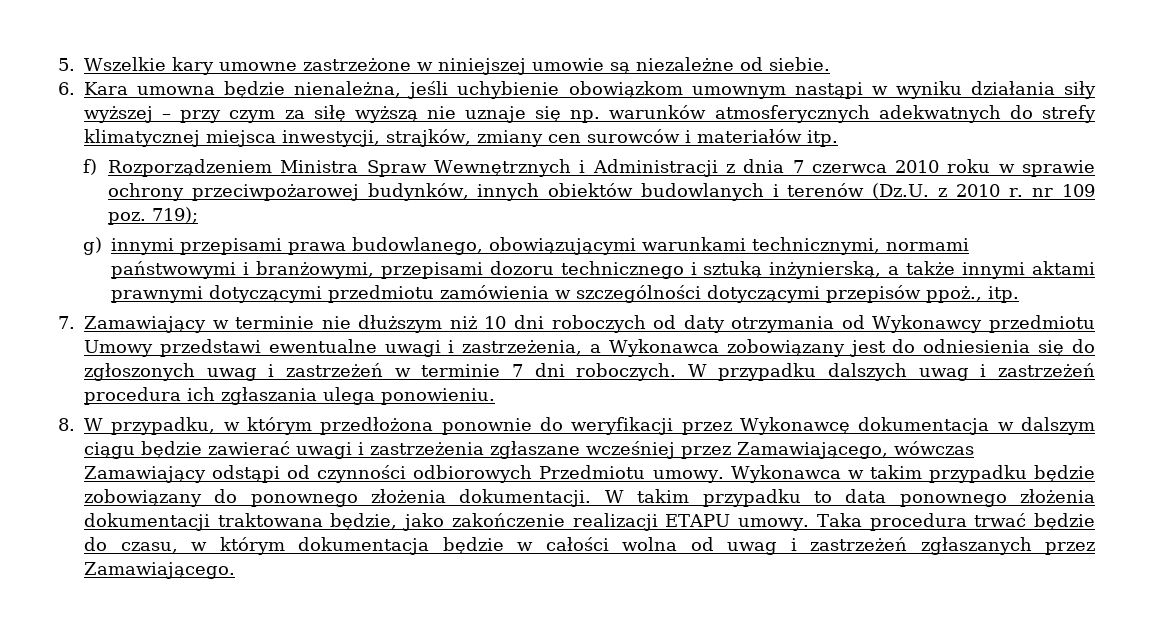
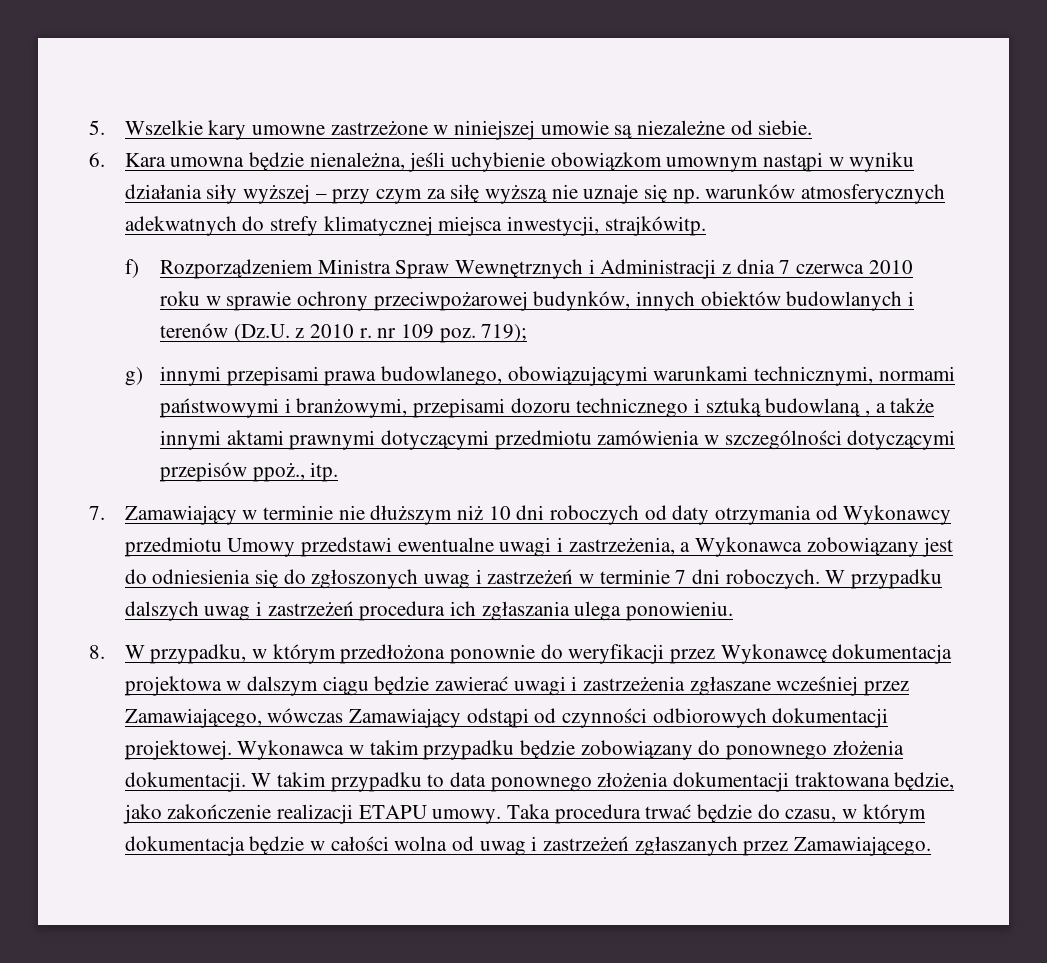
- 6. Kara umowna będzie nienależna, jeśli uchybienie obowiązkom umownym nastąpi w wyniku działania siły wyższej – przy czym za siłę wyższą nie uznaje się np. warunków atmosferycznych adekwatnych do strefy klimatycznej miejsca inwestycji, strajków, zmiany cen surowców i materiałów itp.
+ 6. Kara umowna będzie nienależna, jeśli uchybienie obowiązkom umownym nastąpi w wyniku działania siły wyższej – przy czym za siłę wyższą nie uznaje się np. warunków atmosferycznych adekwatnych do strefy klimatycznej miejsca inwestycji, strajkówitp.
- g) innymi przepisami prawa budowlanego, obowiązującymi warunkami technicznymi, normami państwowymi i branżowymi, przepisami dozoru technicznego i sztuką inżynierską, a także innymi aktami prawnymi dotyczącymi przedmiotu zamówienia w szczególności dotyczącymi przepisów ppoż., itp.
+ g) innymi przepisami prawa budowlanego, obowiązującymi warunkami technicznymi, normami państwowymi i branżowymi, przepisami dozoru technicznego i sztuką budowlaną , a także innymi aktami prawnymi dotyczącymi przedmiotu zamówienia w szczególności dotyczącymi przepisów ppoż., itp.
- 8. W przypadku, w którym przedłożona ponownie do weryfikacji przez Wykonawcę dokumentacja w dalszym ciągu będzie zawierać uwagi i zastrzeżenia zgłaszane wcześniej przez Zamawiającego, wówczas Zamawiający odstąpi od czynności odbiorowych Przedmiotu umowy.
+ 8. W przypadku, w którym przedłożona ponownie do weryfikacji przez Wykonawcę dokumentacja projektowa w dalszym ciągu będzie zawierać uwagi i zastrzeżenia zgłaszane wcześniej przez Zamawiającego, wówczas Zamawiający odstąpi od czynności odbiorowych dokumentacji projektowej.

